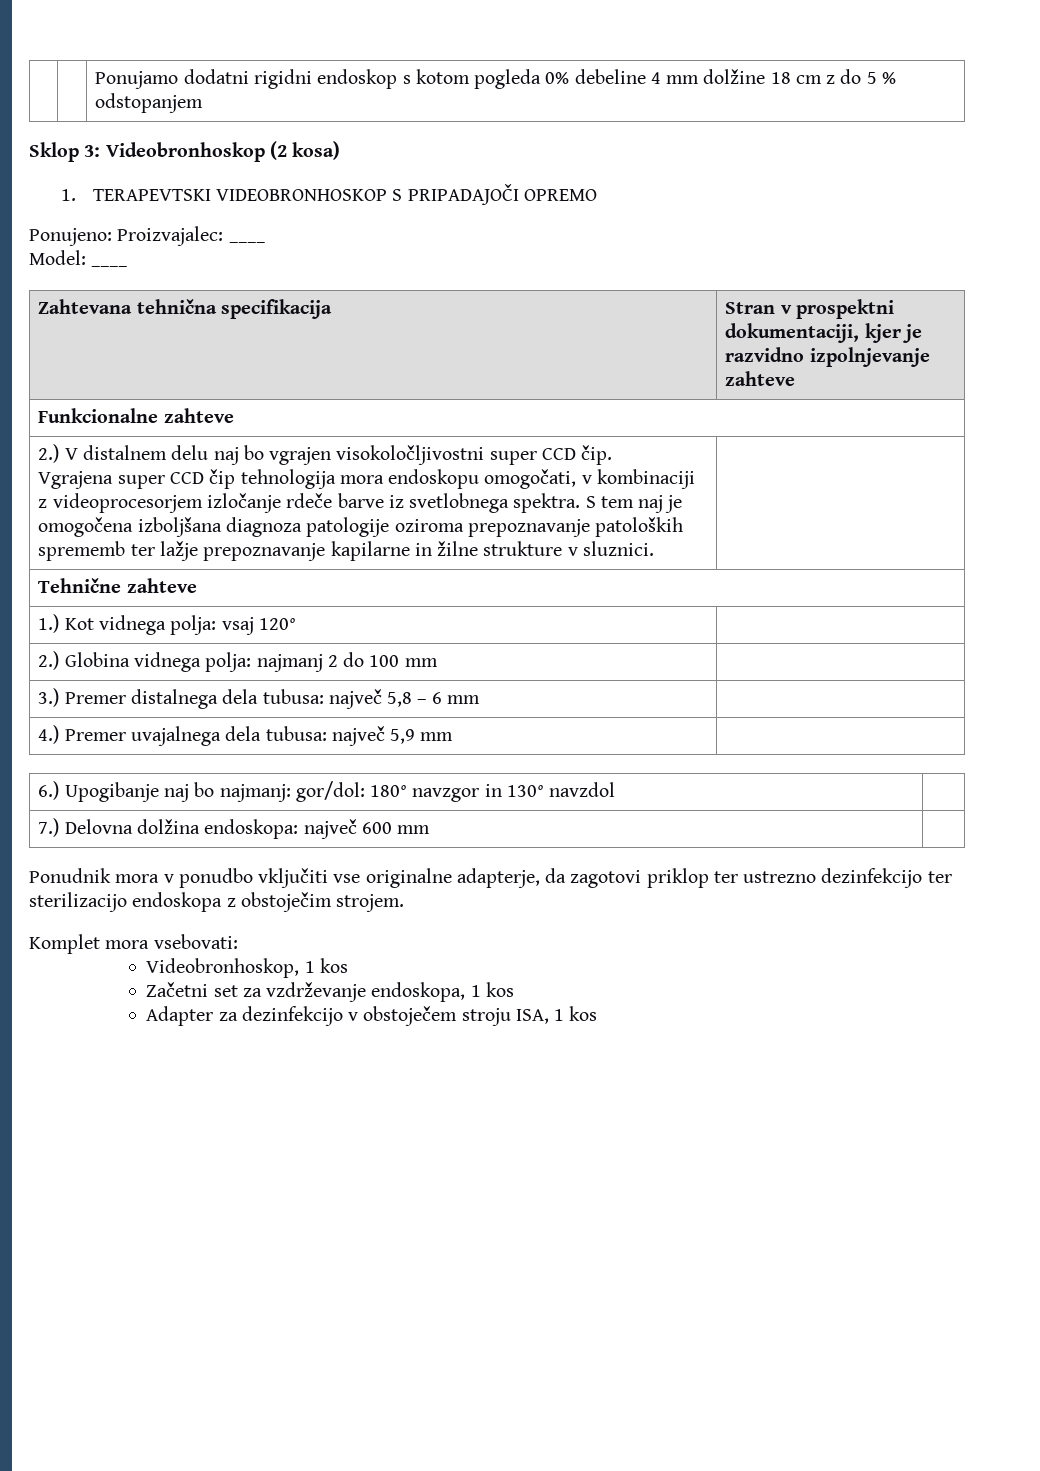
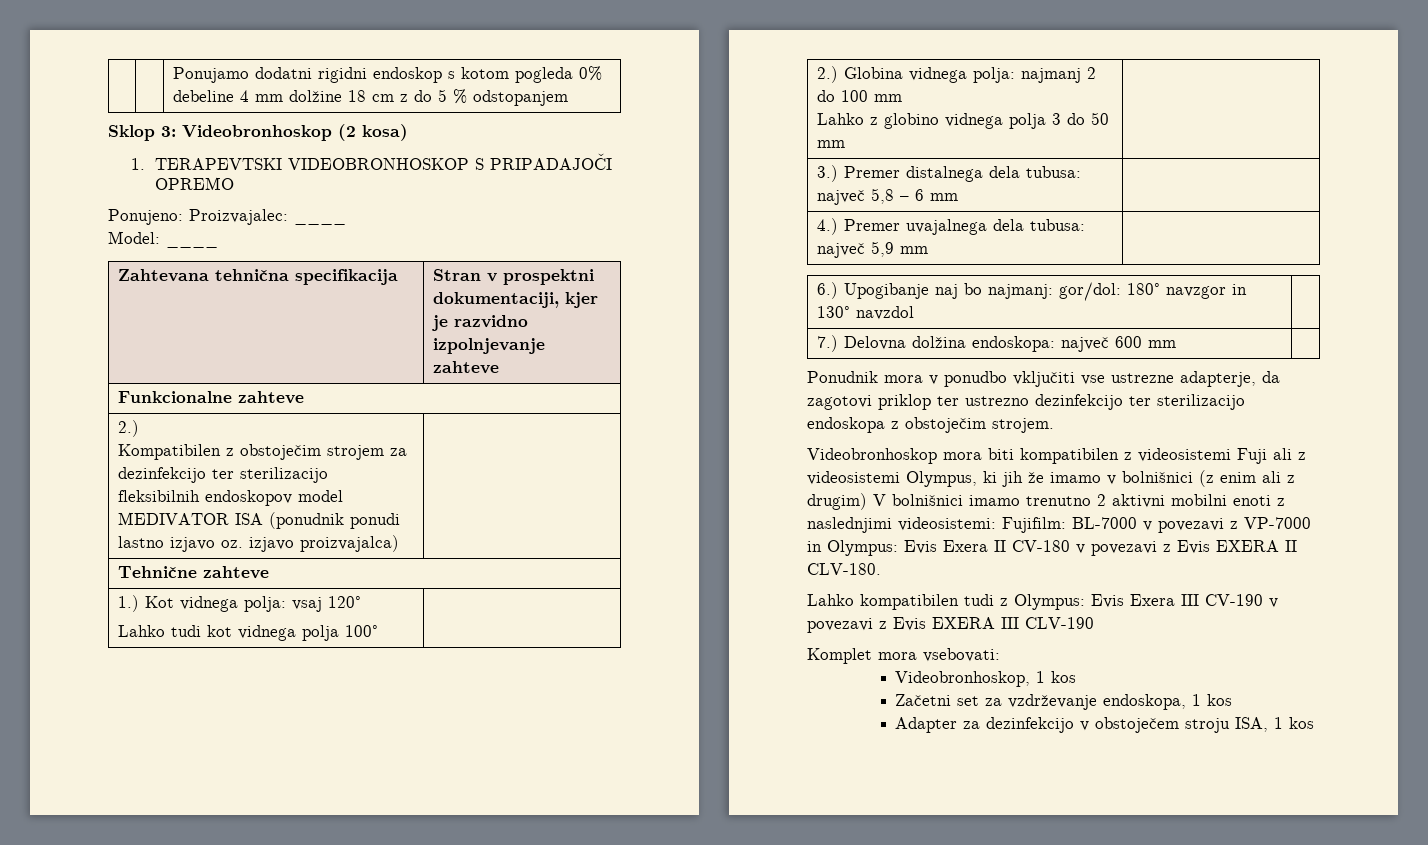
  Funkcionalne zahteve
- 2.) V distalnem delu naj bo vgrajen visokoločljivostni super CCD čip.
- Vgrajena super CCD čip tehnologija mora endoskopu omogočati, v kombinaciji z videoprocesorjem izločanje rdeče barve iz svetlobnega spektra. S tem naj je omogočena izboljšana diagnoza patologije oziroma prepoznavanje patoloških sprememb ter lažje prepoznavanje kapilarne in žilne strukture v sluznici.
+ 2.)
+ Kompatibilen z obstoječim strojem za dezinfekcijo ter sterilizacijo fleksibilnih endoskopov model MEDIVATOR ISA (ponudnik ponudi lastno izjavo oz. izjavo proizvajalca)
- 1.) Kot vidnega polja: vsaj 120° |
+ 1.) Kot vidnega polja: vsaj 120°
+ Lahko tudi kot vidnega polja 100° |
- 2.) Globina vidnega polja: najmanj 2 do 100 mm |
+ 2.) Globina vidnega polja: najmanj 2 do 100 mm
+ Lahko z globino vidnega polja 3 do 50 mm |
- Ponudnik mora v ponudbo vključiti vse originalne adapterje, da zagotovi priklop ter ustrezno dezinfekcijo ter sterilizacijo endoskopa z obstoječim strojem.
+ Ponudnik mora v ponudbo vključiti vse ustrezne adapterje, da zagotovi priklop ter ustrezno dezinfekcijo ter sterilizacijo endoskopa z obstoječim strojem.
+ Videobronhoskop mora biti kompatibilen z videosistemi Fuji ali z videosistemi Olympus, ki jih že imamo v bolnišnici (z enim ali z drugim) V bolnišnici imamo trenutno 2 aktivni mobilni enoti z naslednjimi videosistemi: Fujifilm: BL-7000 v povezavi z VP-7000 in Olympus: Evis Exera II CV-180 v povezavi z Evis EXERA II CLV-180.
+ Lahko kompatibilen tudi z Olympus: Evis Exera III CV-190 v povezavi z Evis EXERA III CLV-190

